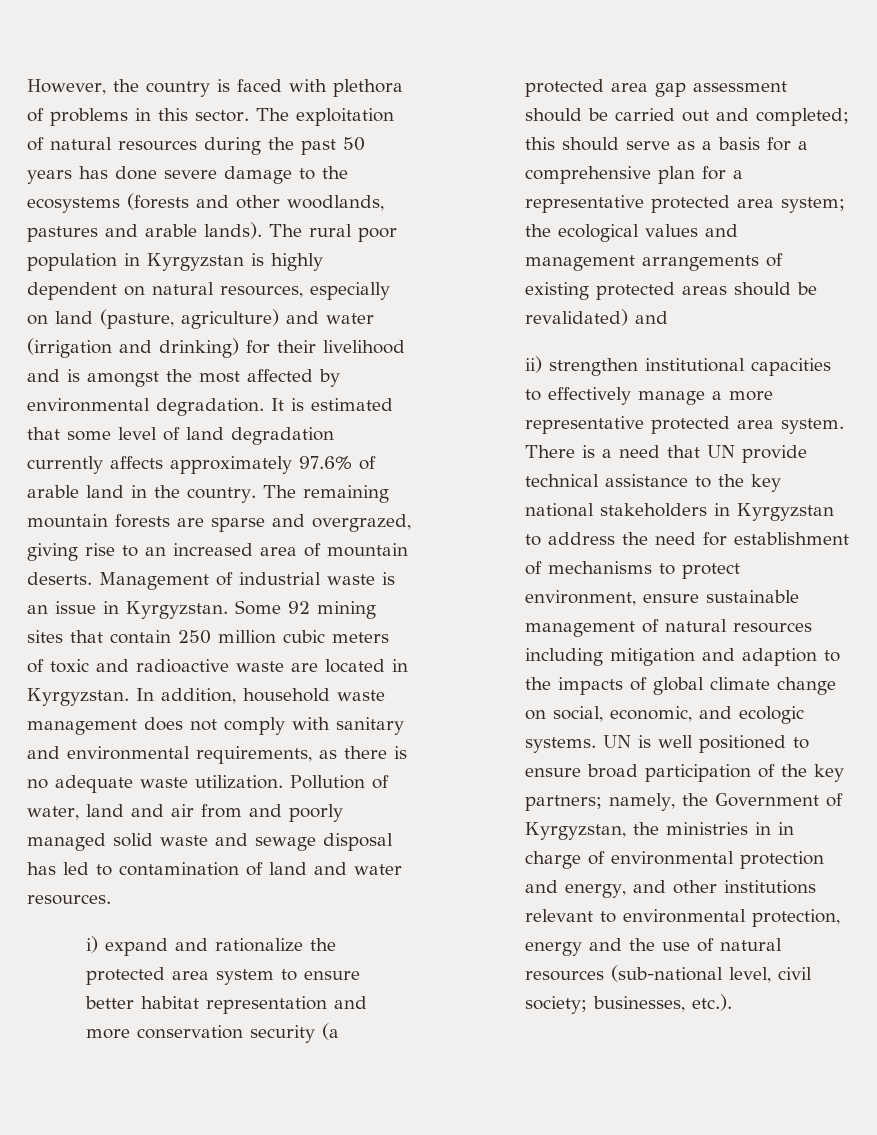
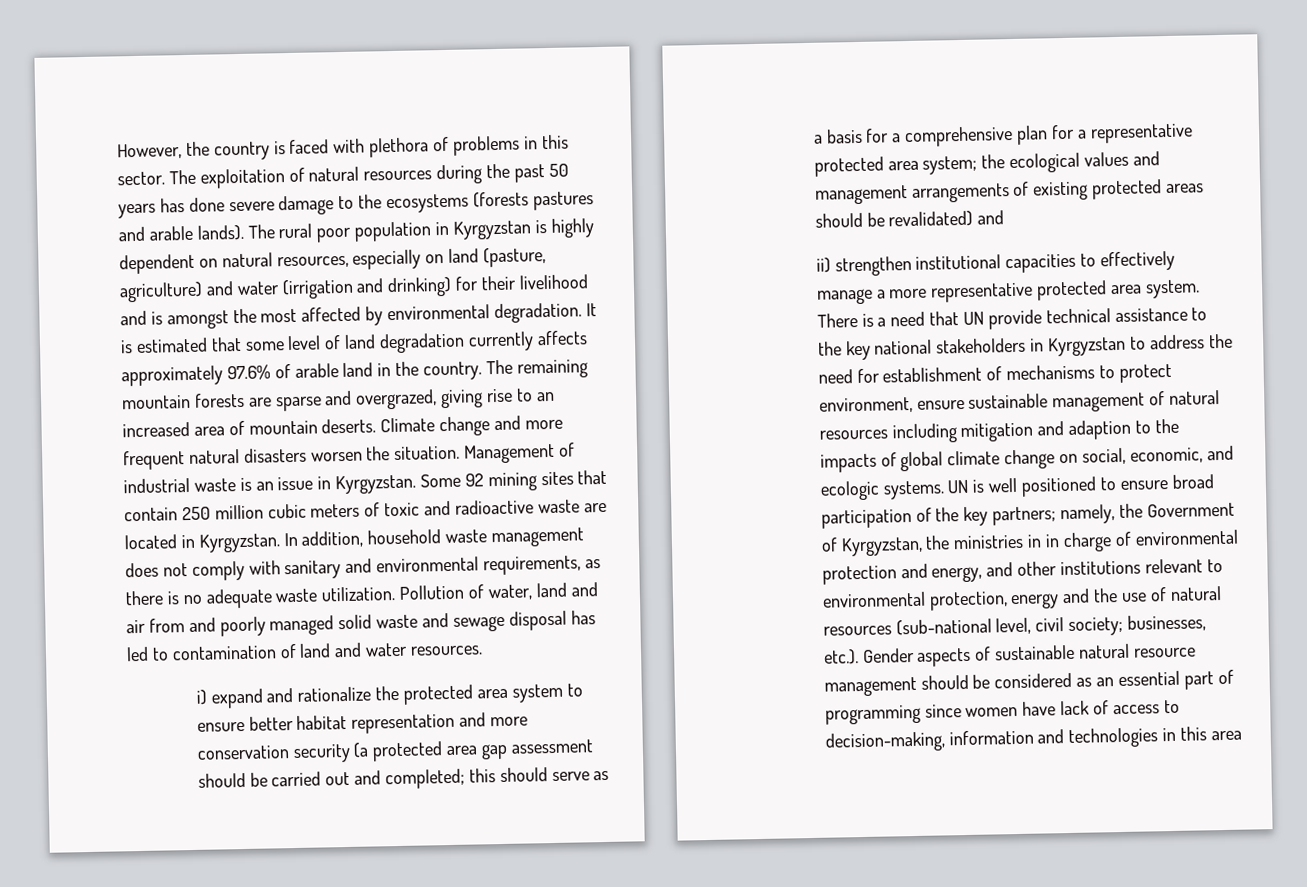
- The exploitation of natural resources during the past 50 years has done severe damage to the ecosystems (forests and other woodlands, pastures and arable lands).
+ The exploitation of natural resources during the past 50 years has done severe damage to the ecosystems (forests pastures and arable lands).
+ Climate change and more frequent natural disasters worsen the situation.
- UN is well positioned to ensure broad participation of the key partners; namely, the Government of Kyrgyzstan, the ministries in in charge of environmental protection and energy, and other institutions relevant to environmental protection, energy and the use of natural resources (sub-national level, civil society; businesses, etc.).
+ UN is well positioned to ensure broad participation of the key partners; namely, the Government of Kyrgyzstan, the ministries in in charge of environmental protection and energy, and other institutions relevant to environmental protection, energy and the use of natural resources (sub-national level, civil society; businesses, etc.). Gender aspects of sustainable natural resource management should be considered as an essential part of programming since women have lack of access to decision-making, information and technologies in this area

